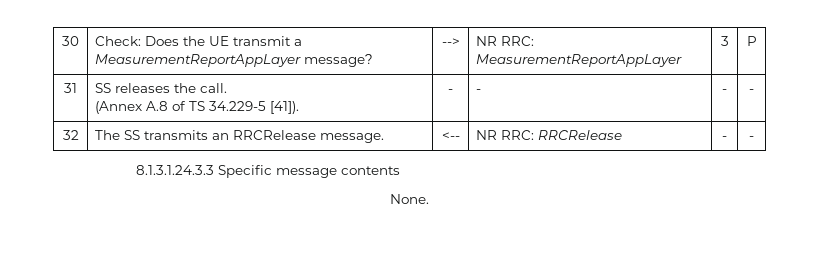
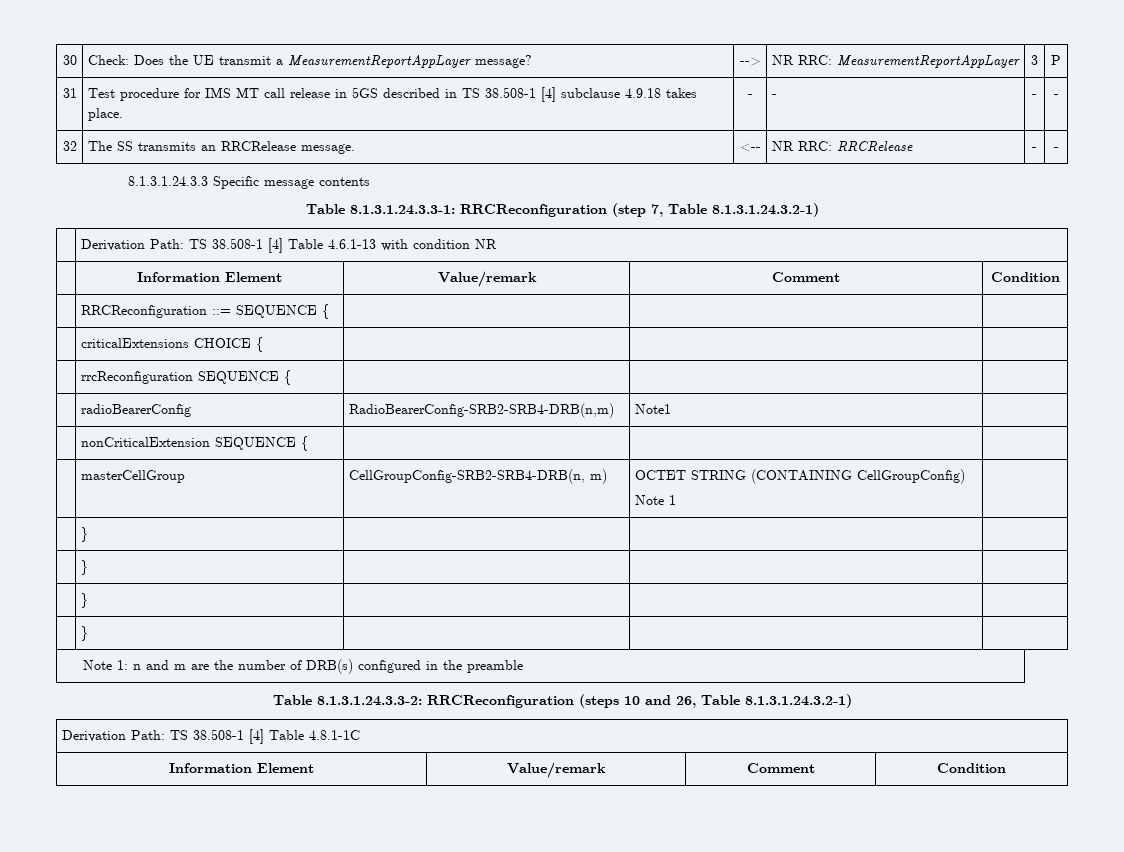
- 31 | SS releases the call.
- (Annex A.8 of TS 34.229-5 [41]). | - | - | - | -
+ 31 | Test procedure for IMS MT call release in 5GS described in TS 38.508-1 [4] subclause 4.9.18 takes place. | - | - | - | -
- None.
+ Table 8.1.3.1.24.3.3-1: RRCReconfiguration (step 7, Table 8.1.3.1.24.3.2-1)
+ | Derivation Path: TS 38.508-1 [4] Table 4.6.1-13 with condition NR
+ | Information Element | Value/remark | Comment | Condition
+ | RRCReconfiguration ::= SEQUENCE { | | |
+ | criticalExtensions CHOICE { | | |
+ | rrcReconfiguration SEQUENCE { | | |
+ | radioBearerConfig | RadioBearerConfig-SRB2-SRB4-DRB(n,m) | Note1 |
+ | nonCriticalExtension SEQUENCE { | | |
+ | masterCellGroup | CellGroupConfig-SRB2-SRB4-DRB(n, m) | OCTET STRING (CONTAINING CellGroupConfig)
+ Note 1 |
+ | } | | |
+ | } | | |
+ | } | | |
+ | } | | |
+ Note 1: n and m are the number of DRB(s) configured in the preamble
+ Table 8.1.3.1.24.3.3-2: RRCReconfiguration (steps 10 and 26, Table 8.1.3.1.24.3.2-1)
+ Derivation Path: TS 38.508-1 [4] Table 4.8.1-1C
+ Information Element | Value/remark | Comment | Condition

